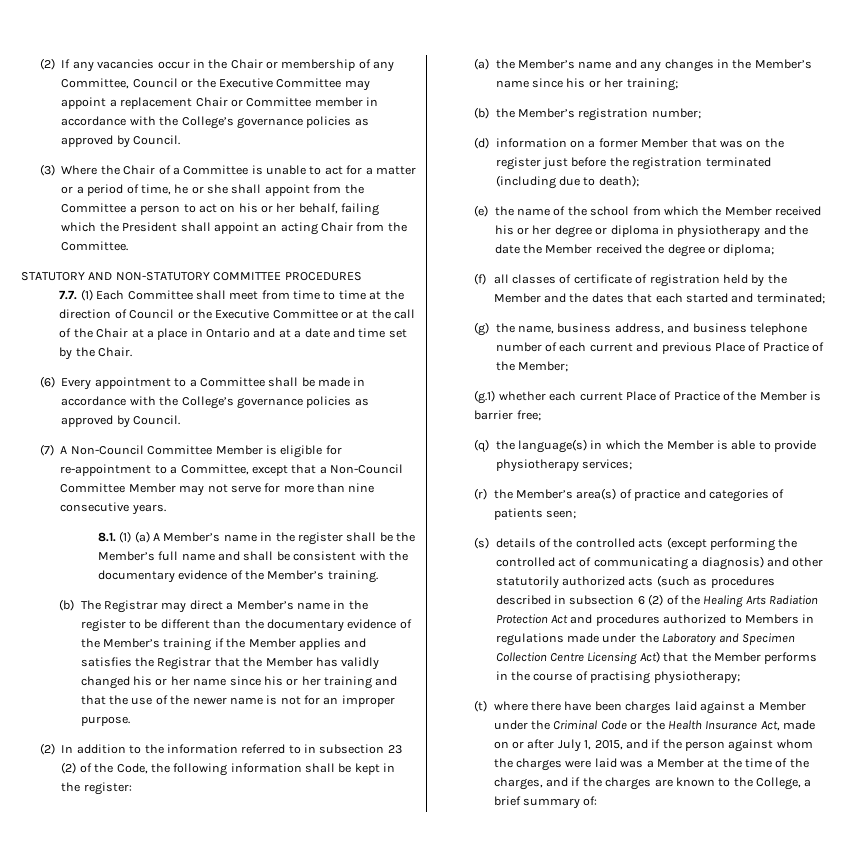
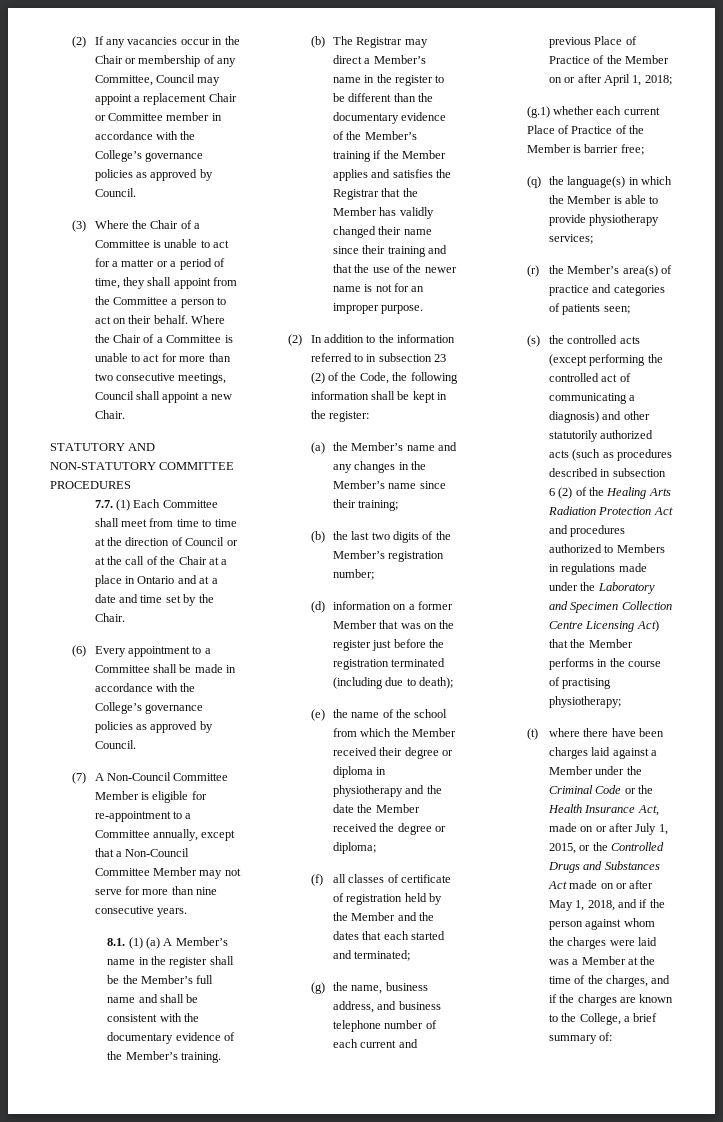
- (2) If any vacancies occur in the Chair or membership of any Committee, Council or the Executive Committee may appoint a replacement Chair or Committee member in accordance with the College’s governance policies as approved by Council.
+ (2) If any vacancies occur in the Chair or membership of any Committee, Council may appoint a replacement Chair or Committee member in accordance with the College’s governance policies as approved by Council.
- (3) Where the Chair of a Committee is unable to act for a matter or a period of time, he or she shall appoint from the Committee a person to act on his or her behalf, failing which the President shall appoint an acting Chair from the Committee.
+ (3) Where the Chair of a Committee is unable to act for a matter or a period of time, they shall appoint from the Committee a person to act on their behalf. Where the Chair of a Committee is unable to act for more than two consecutive meetings, Council shall appoint a new Chair.
- 7.7. (1) Each Committee shall meet from time to time at the direction of Council or the Executive Committee or at the call of the Chair at a place in Ontario and at a date and time set by the Chair.
+ 7.7. (1) Each Committee shall meet from time to time at the direction of Council or at the call of the Chair at a place in Ontario and at a date and time set by the Chair.
- (7) A Non-Council Committee Member is eligible for re-appointment to a Committee, except that a Non-Council Committee Member may not serve for more than nine consecutive years.
+ (7) A Non-Council Committee Member is eligible for re-appointment to a Committee annually, except that a Non-Council Committee Member may not serve for more than nine consecutive years.
- (b) The Registrar may direct a Member’s name in the register to be different than the documentary evidence of the Member’s training if the Member applies and satisfies the Registrar that the Member has validly changed his or her name since his or her training and that the use of the newer name is not for an improper purpose.
+ (b) The Registrar may direct a Member’s name in the register to be different than the documentary evidence of the Member’s training if the Member applies and satisfies the Registrar that the Member has validly changed their name since their training and that the use of the newer name is not for an improper purpose.
- (a) the Member’s name and any changes in the Member’s name since his or her training;
+ (a) the Member’s name and any changes in the Member’s name since their training;
- (b) the Member’s registration number;
+ (b) the last two digits of the Member’s registration number;
- (e) the name of the school from which the Member received his or her degree or diploma in physiotherapy and the date the Member received the degree or diploma;
+ (e) the name of the school from which the Member received their degree or diploma in physiotherapy and the date the Member received the degree or diploma;
- (g) the name, business address, and business telephone number of each current and previous Place of Practice of the Member;
+ (g) the name, business address, and business telephone number of each current and previous Place of Practice of the Member on or after April 1, 2018;
- (s) details of the controlled acts (except performing the controlled act of communicating a diagnosis) and other statutorily authorized acts (such as procedures described in subsection 6 (2) of the Healing Arts Radiation Protection Act and procedures authorized to Members in regulations made under the Laboratory and Specimen Collection Centre Licensing Act) that the Member performs in the course of practising physiotherapy;
+ (s) the controlled acts (except performing the controlled act of communicating a diagnosis) and other statutorily authorized acts (such as procedures described in subsection 6 (2) of the Healing Arts Radiation Protection Act and procedures authorized to Members in regulations made under the Laboratory and Specimen Collection Centre Licensing Act) that the Member performs in the course of practising physiotherapy;
- (t) where there have been charges laid against a Member under the Criminal Code or the Health Insurance Act, made on or after July 1, 2015, and if the person against whom the charges were laid was a Member at the time of the charges, and if the charges are known to the College, a brief summary of:
+ (t) where there have been charges laid against a Member under the Criminal Code or the Health Insurance Act, made on or after July 1, 2015, or the Controlled Drugs and Substances Act made on or after May 1, 2018, and if the person against whom the charges were laid was a Member at the time of the charges, and if the charges are known to the College, a brief summary of:

